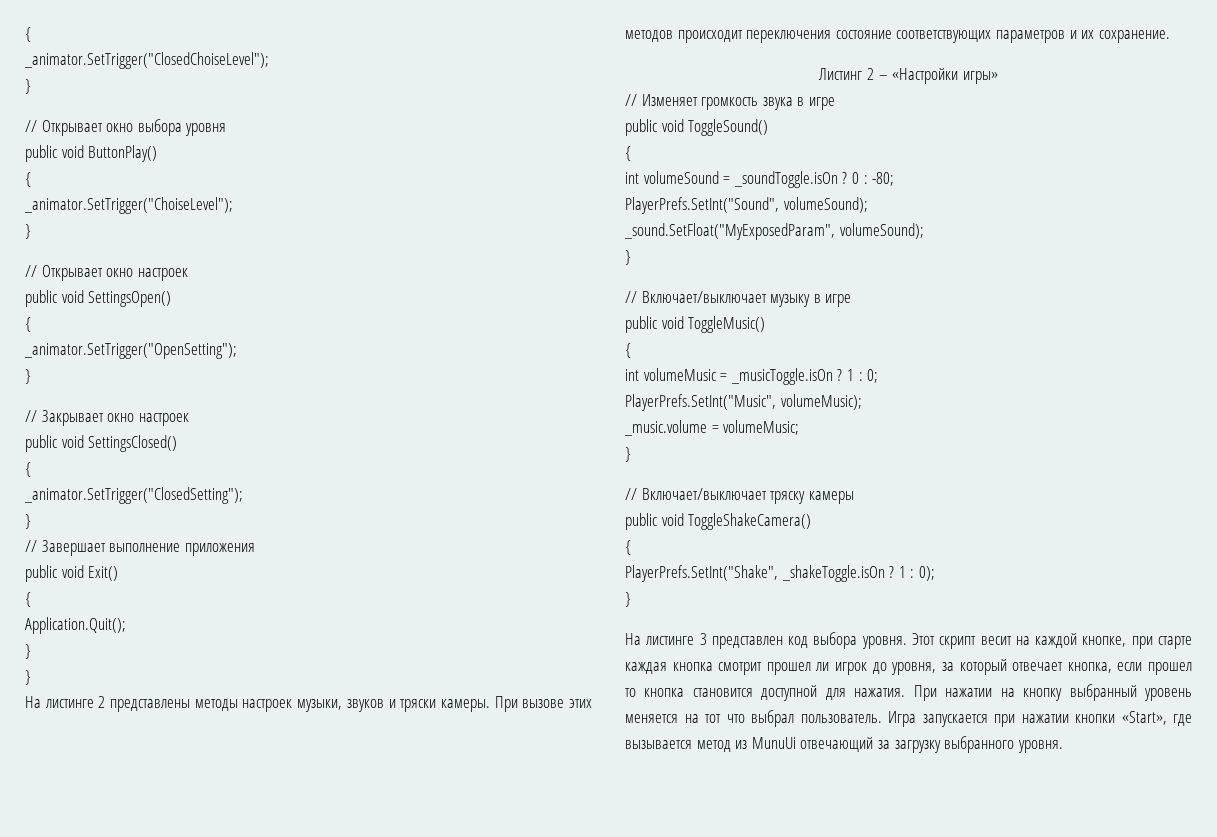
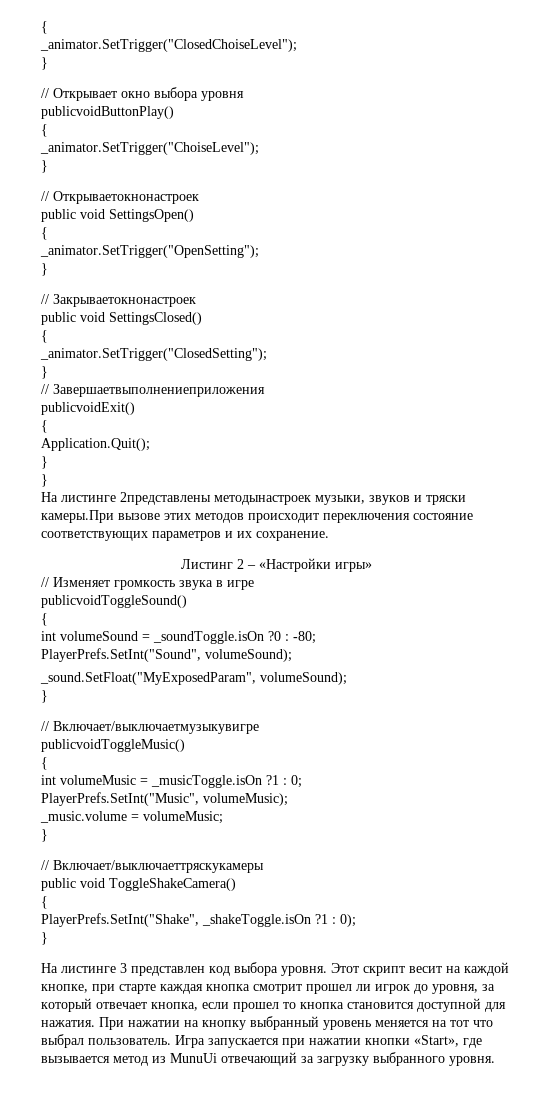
- public void ButtonPlay()
+ publicvoidButtonPlay()
- // Открывает окно настроек
+ // Открываетокнонастроек
- // Закрывает окно настроек
+ // Закрываетокнонастроек
- // Завершает выполнение приложения
- public void Exit()
+ // Завершаетвыполнениеприложения
+ publicvoidExit()
- На листинге 2 представлены методы настроек музыки, звуков и тряски камеры. При вызове этих методов происходит переключения состояние соответствующих параметров и их сохранение.
+ На листинге 2представлены методынастроек музыки, звуков и тряски камеры.При вызове этих методов происходит переключения состояние соответствующих параметров и их сохранение.
- public void ToggleSound()
+ publicvoidToggleSound()
- int volumeSound = _soundToggle.isOn ? 0 : -80;
+ int volumeSound = _soundToggle.isOn ?0 : -80;
- // Включает/выключает музыку в игре
- public void ToggleMusic()
+ // Включает/выключаетмузыкувигре
+ publicvoidToggleMusic()
- int volumeMusic = _musicToggle.isOn ? 1 : 0;
+ int volumeMusic = _musicToggle.isOn ?1 : 0;
- // Включает/выключает тряску камеры
+ // Включает/выключаеттряскукамеры
- PlayerPrefs.SetInt("Shake", _shakeToggle.isOn ? 1 : 0);
+ PlayerPrefs.SetInt("Shake", _shakeToggle.isOn ?1 : 0);

